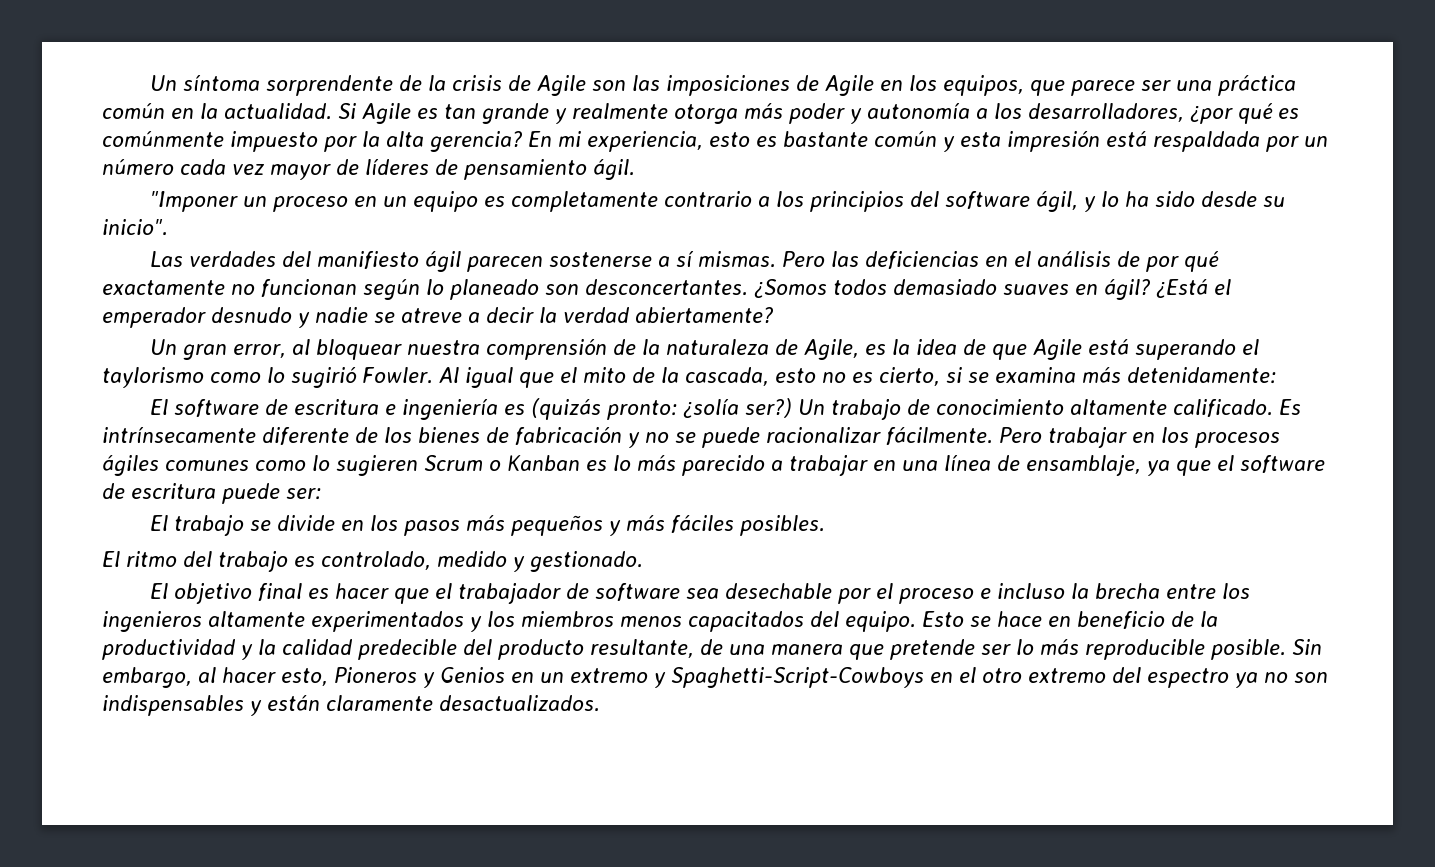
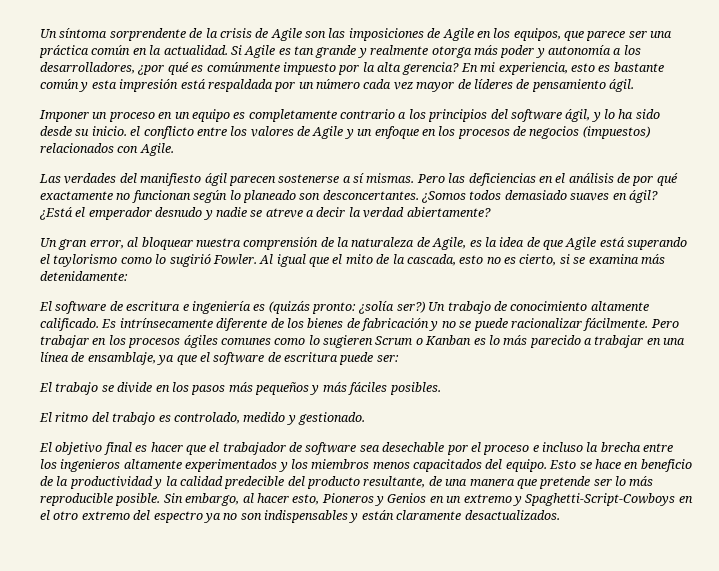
- "Imponer un proceso en un equipo es completamente contrario a los principios del software ágil, y lo ha sido desde su inicio".
+ Imponer un proceso en un equipo es completamente contrario a los principios del software ágil, y lo ha sido desde su inicio. el conflicto entre los valores de Agile y un enfoque en los procesos de negocios (impuestos) relacionados con Agile.

